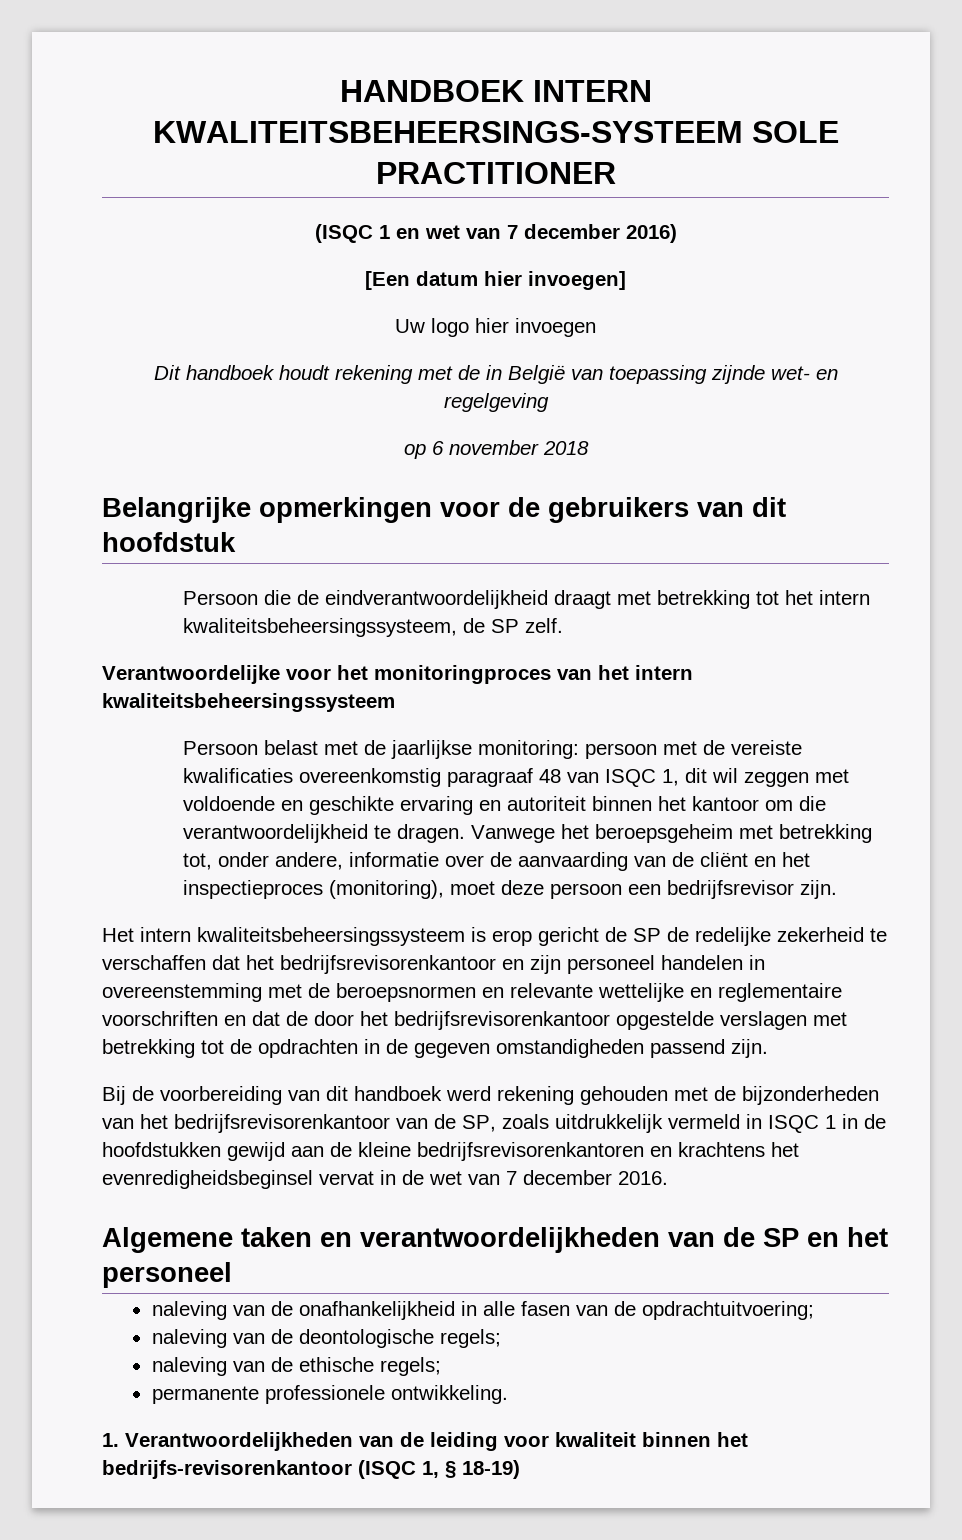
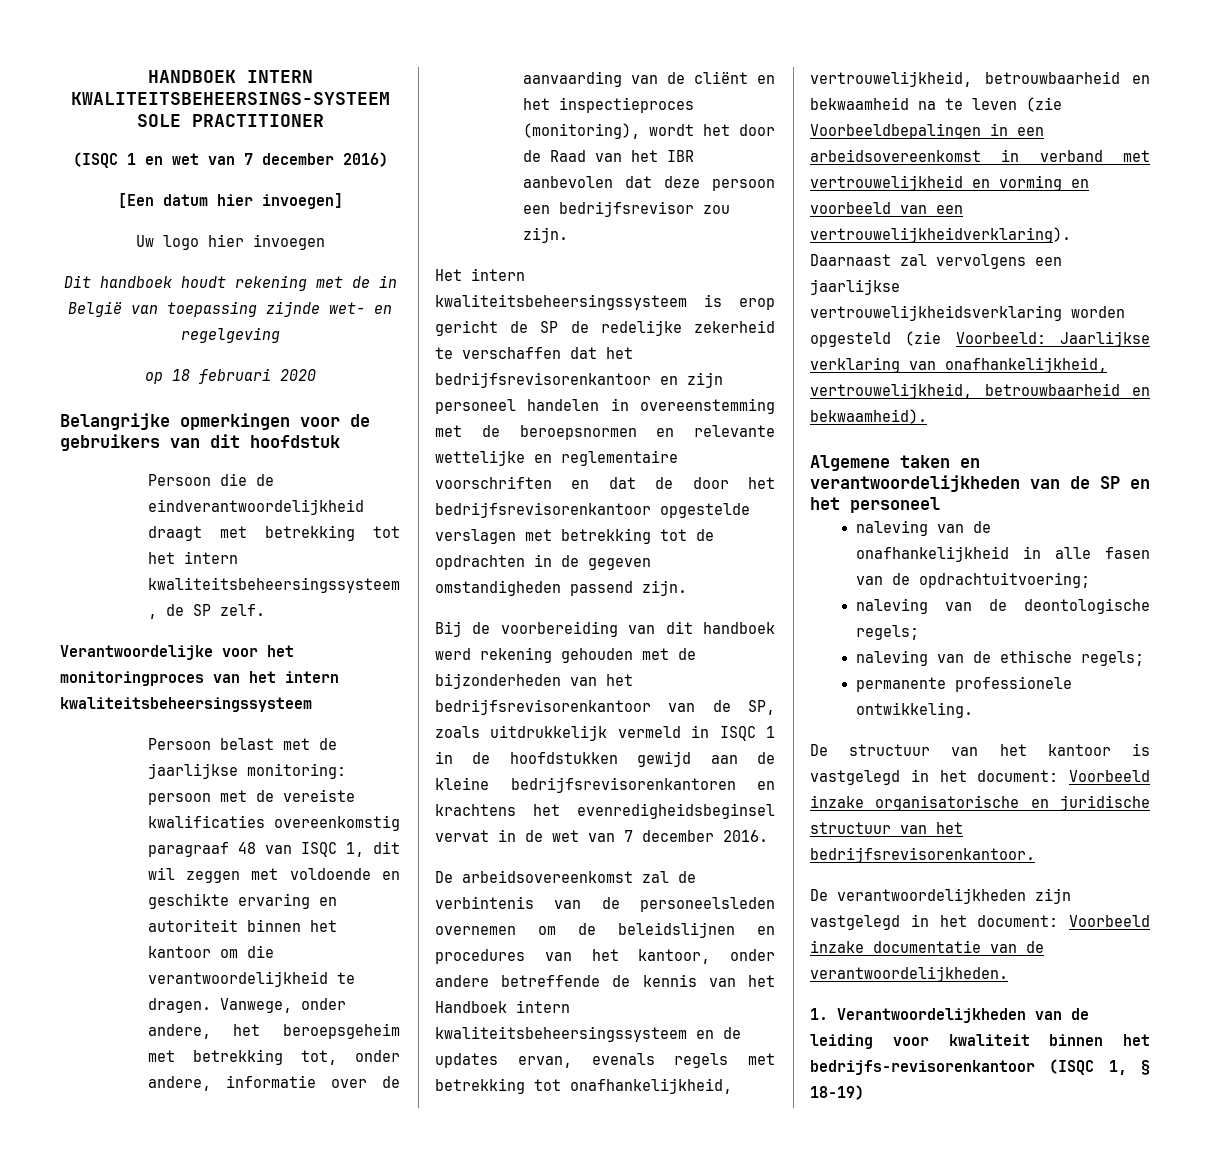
- op 6 november 2018
+ op 18 februari 2020
- Vanwege het beroepsgeheim met betrekking tot, onder andere, informatie over de aanvaarding van de cliënt en het inspectieproces (monitoring), moet deze persoon een bedrijfsrevisor zijn.
+ Vanwege, onder andere, het beroepsgeheim met betrekking tot, onder andere, informatie over de aanvaarding van de cliënt en het inspectieproces (monitoring), wordt het door de Raad van het IBR aanbevolen dat deze persoon een bedrijfsrevisor zou zijn.
+ De arbeidsovereenkomst zal de verbintenis van de personeelsleden overnemen om de beleidslijnen en procedures van het kantoor, onder andere betreffende de kennis van het Handboek intern kwaliteitsbeheersingssysteem en de updates ervan, evenals regels met betrekking tot onafhankelijkheid, vertrouwelijkheid, betrouwbaarheid en bekwaamheid na te leven (zie Voorbeeldbepalingen in een arbeidsovereenkomst in verband met vertrouwelijkheid en vorming en voorbeeld van een vertrouwelijkheidverklaring). Daarnaast zal vervolgens een jaarlijkse vertrouwelijkheidsverklaring worden opgesteld (zie Voorbeeld: Jaarlijkse verklaring van onafhankelijkheid, vertrouwelijkheid, betrouwbaarheid en bekwaamheid).
+ De structuur van het kantoor is vastgelegd in het document: Voorbeeld inzake organisatorische en juridische structuur van het bedrijfsrevisorenkantoor.
+ De verantwoordelijkheden zijn vastgelegd in het document: Voorbeeld inzake documentatie van de verantwoordelijkheden.

